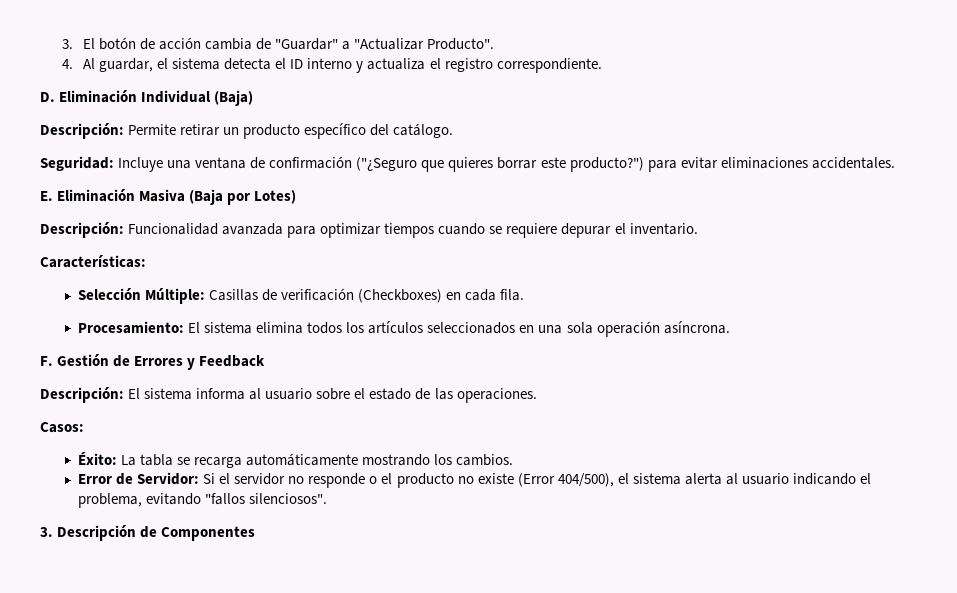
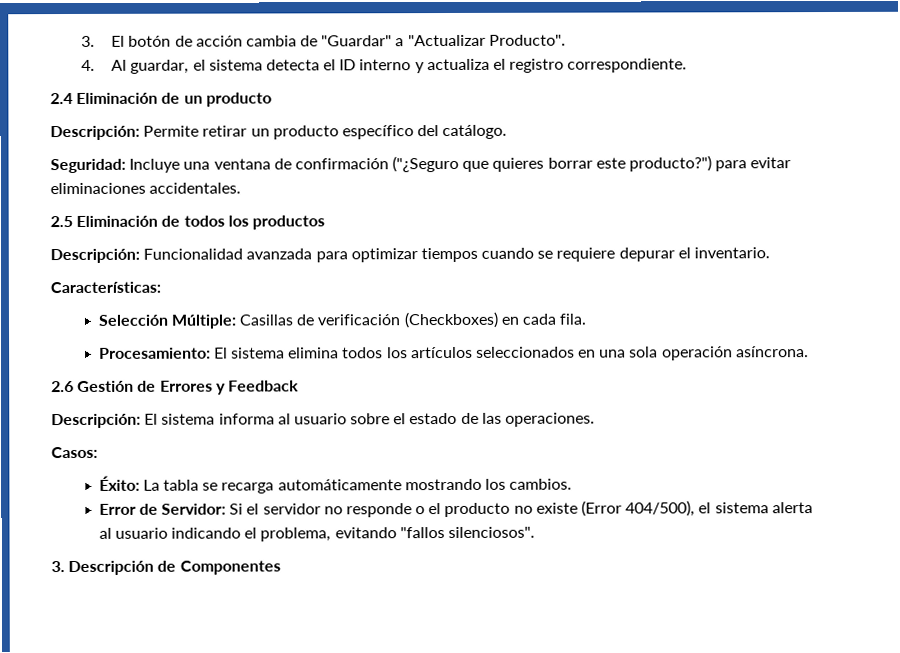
- D. Eliminación Individual (Baja)
+ 2.4 Eliminación de un producto
- E. Eliminación Masiva (Baja por Lotes)
+ 2.5 Eliminación de todos los productos
- F. Gestión de Errores y Feedback
+ 2.6 Gestión de Errores y Feedback

